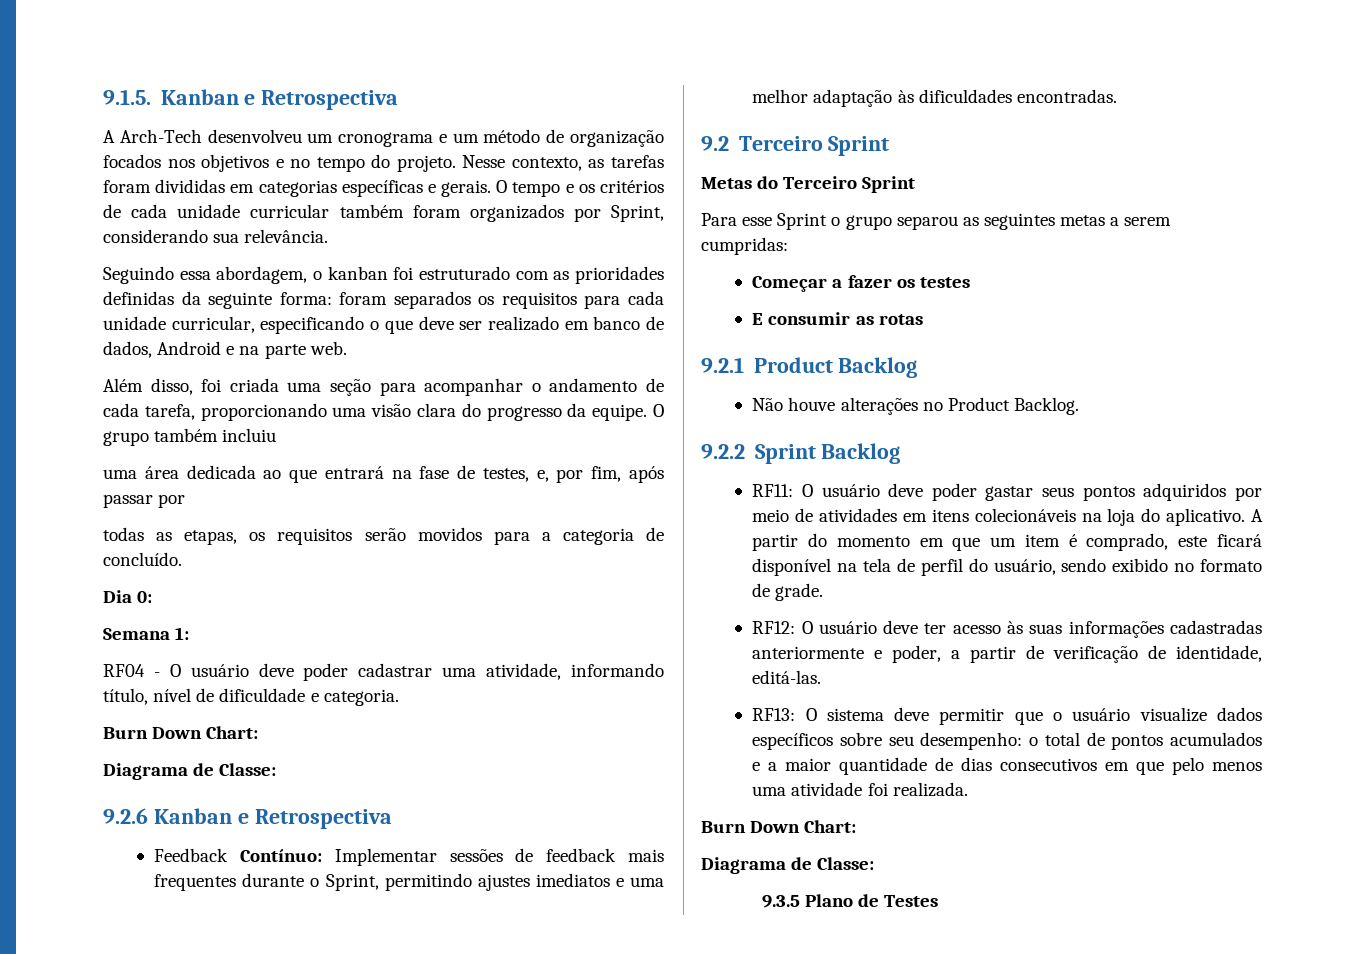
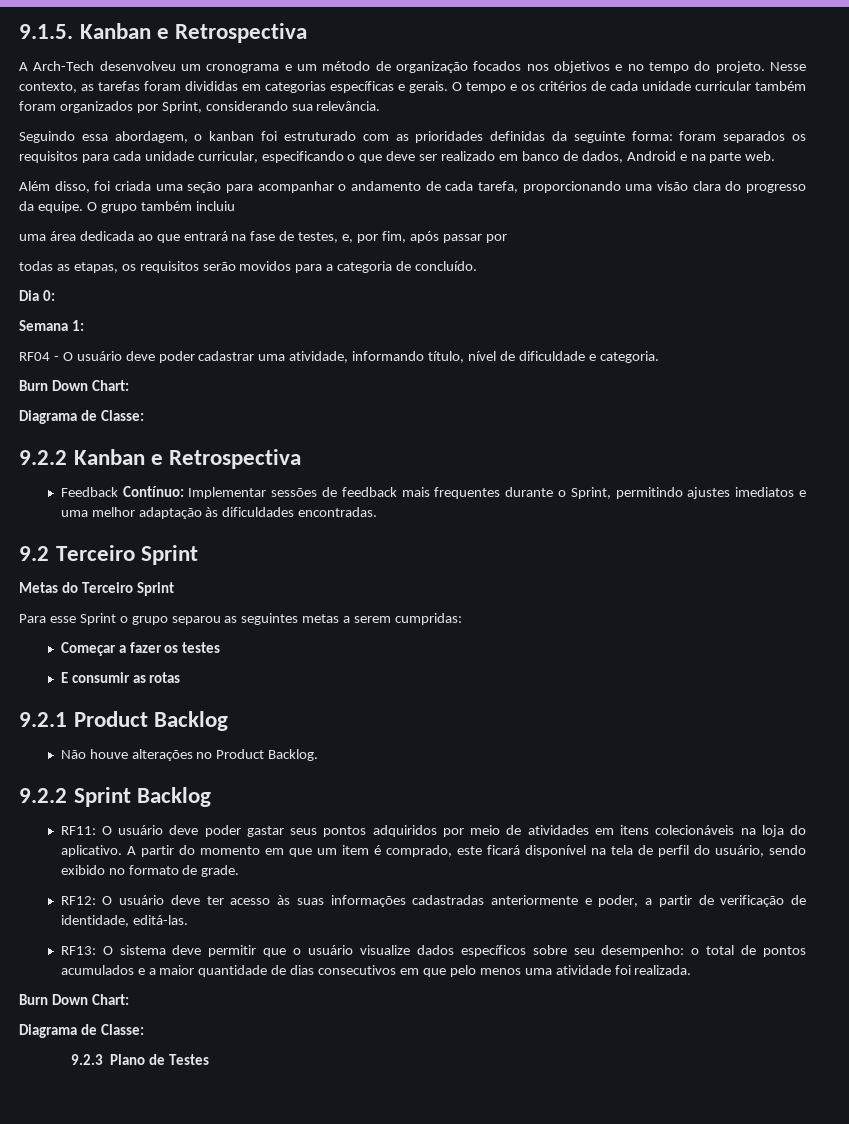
- 9.2.6 Kanban e Retrospectiva
+ 9.2.2 Kanban e Retrospectiva
- 9.3.5 Plano de Testes
+ 9.2.3 Plano de Testes

